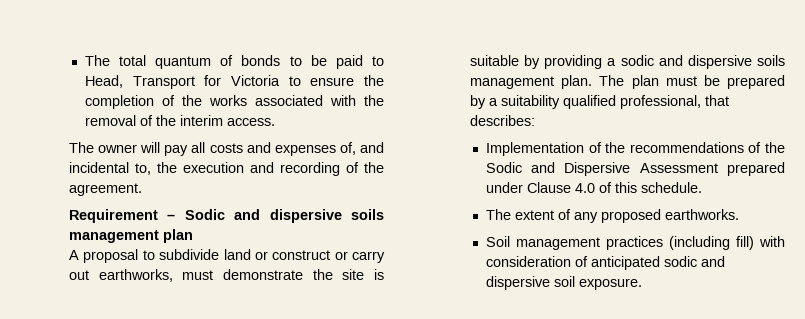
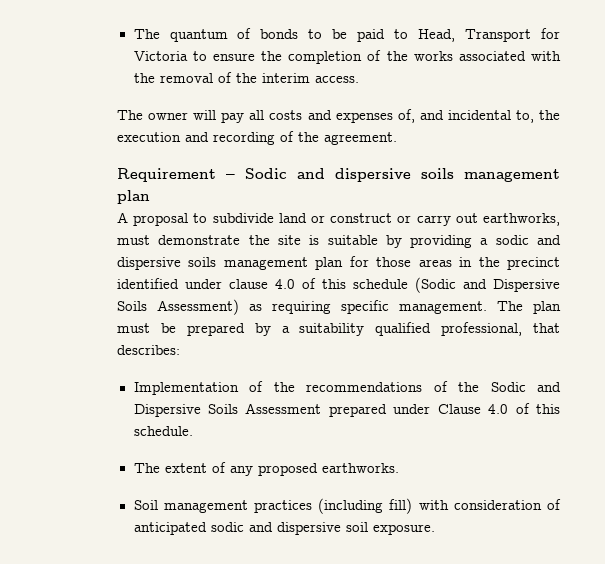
- The total quantum of bonds to be paid to Head, Transport for Victoria to ensure the completion of the works associated with the removal of the interim access.
+ The quantum of bonds to be paid to Head, Transport for Victoria to ensure the completion of the works associated with the removal of the interim access.
- A proposal to subdivide land or construct or carry out earthworks, must demonstrate the site is suitable by providing a sodic and dispersive soils management plan.
+ A proposal to subdivide land or construct or carry out earthworks, must demonstrate the site is suitable by providing a sodic and dispersive soils management plan for those areas in the precinct identified under clause 4.0 of this schedule (Sodic and Dispersive Soils Assessment) as requiring specific management.
- Implementation of the recommendations of the Sodic and Dispersive Assessment prepared under Clause 4.0 of this schedule.
+ Implementation of the recommendations of the Sodic and Dispersive Soils Assessment prepared under Clause 4.0 of this schedule.

